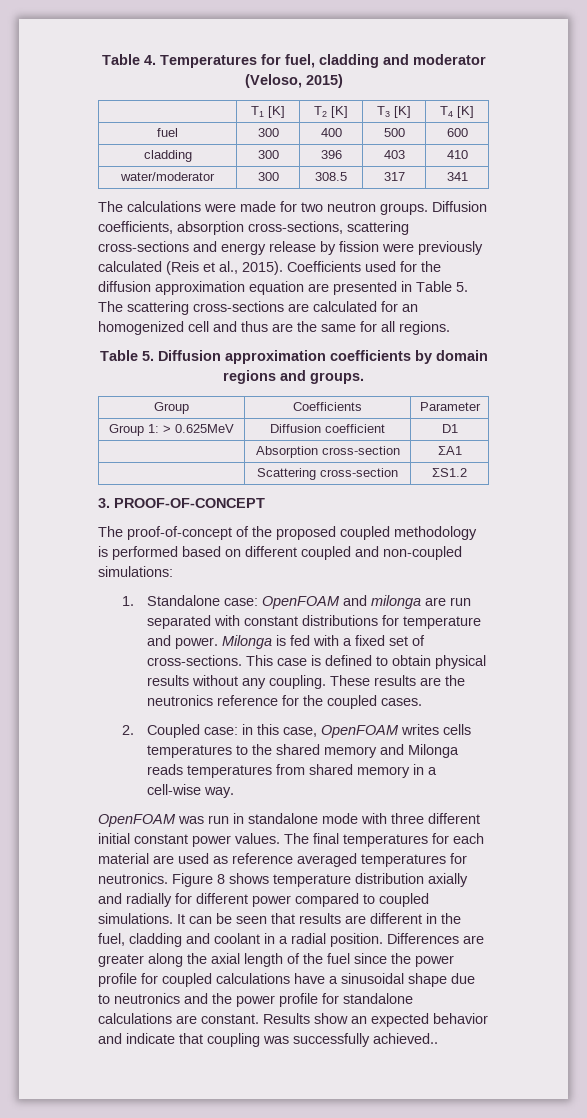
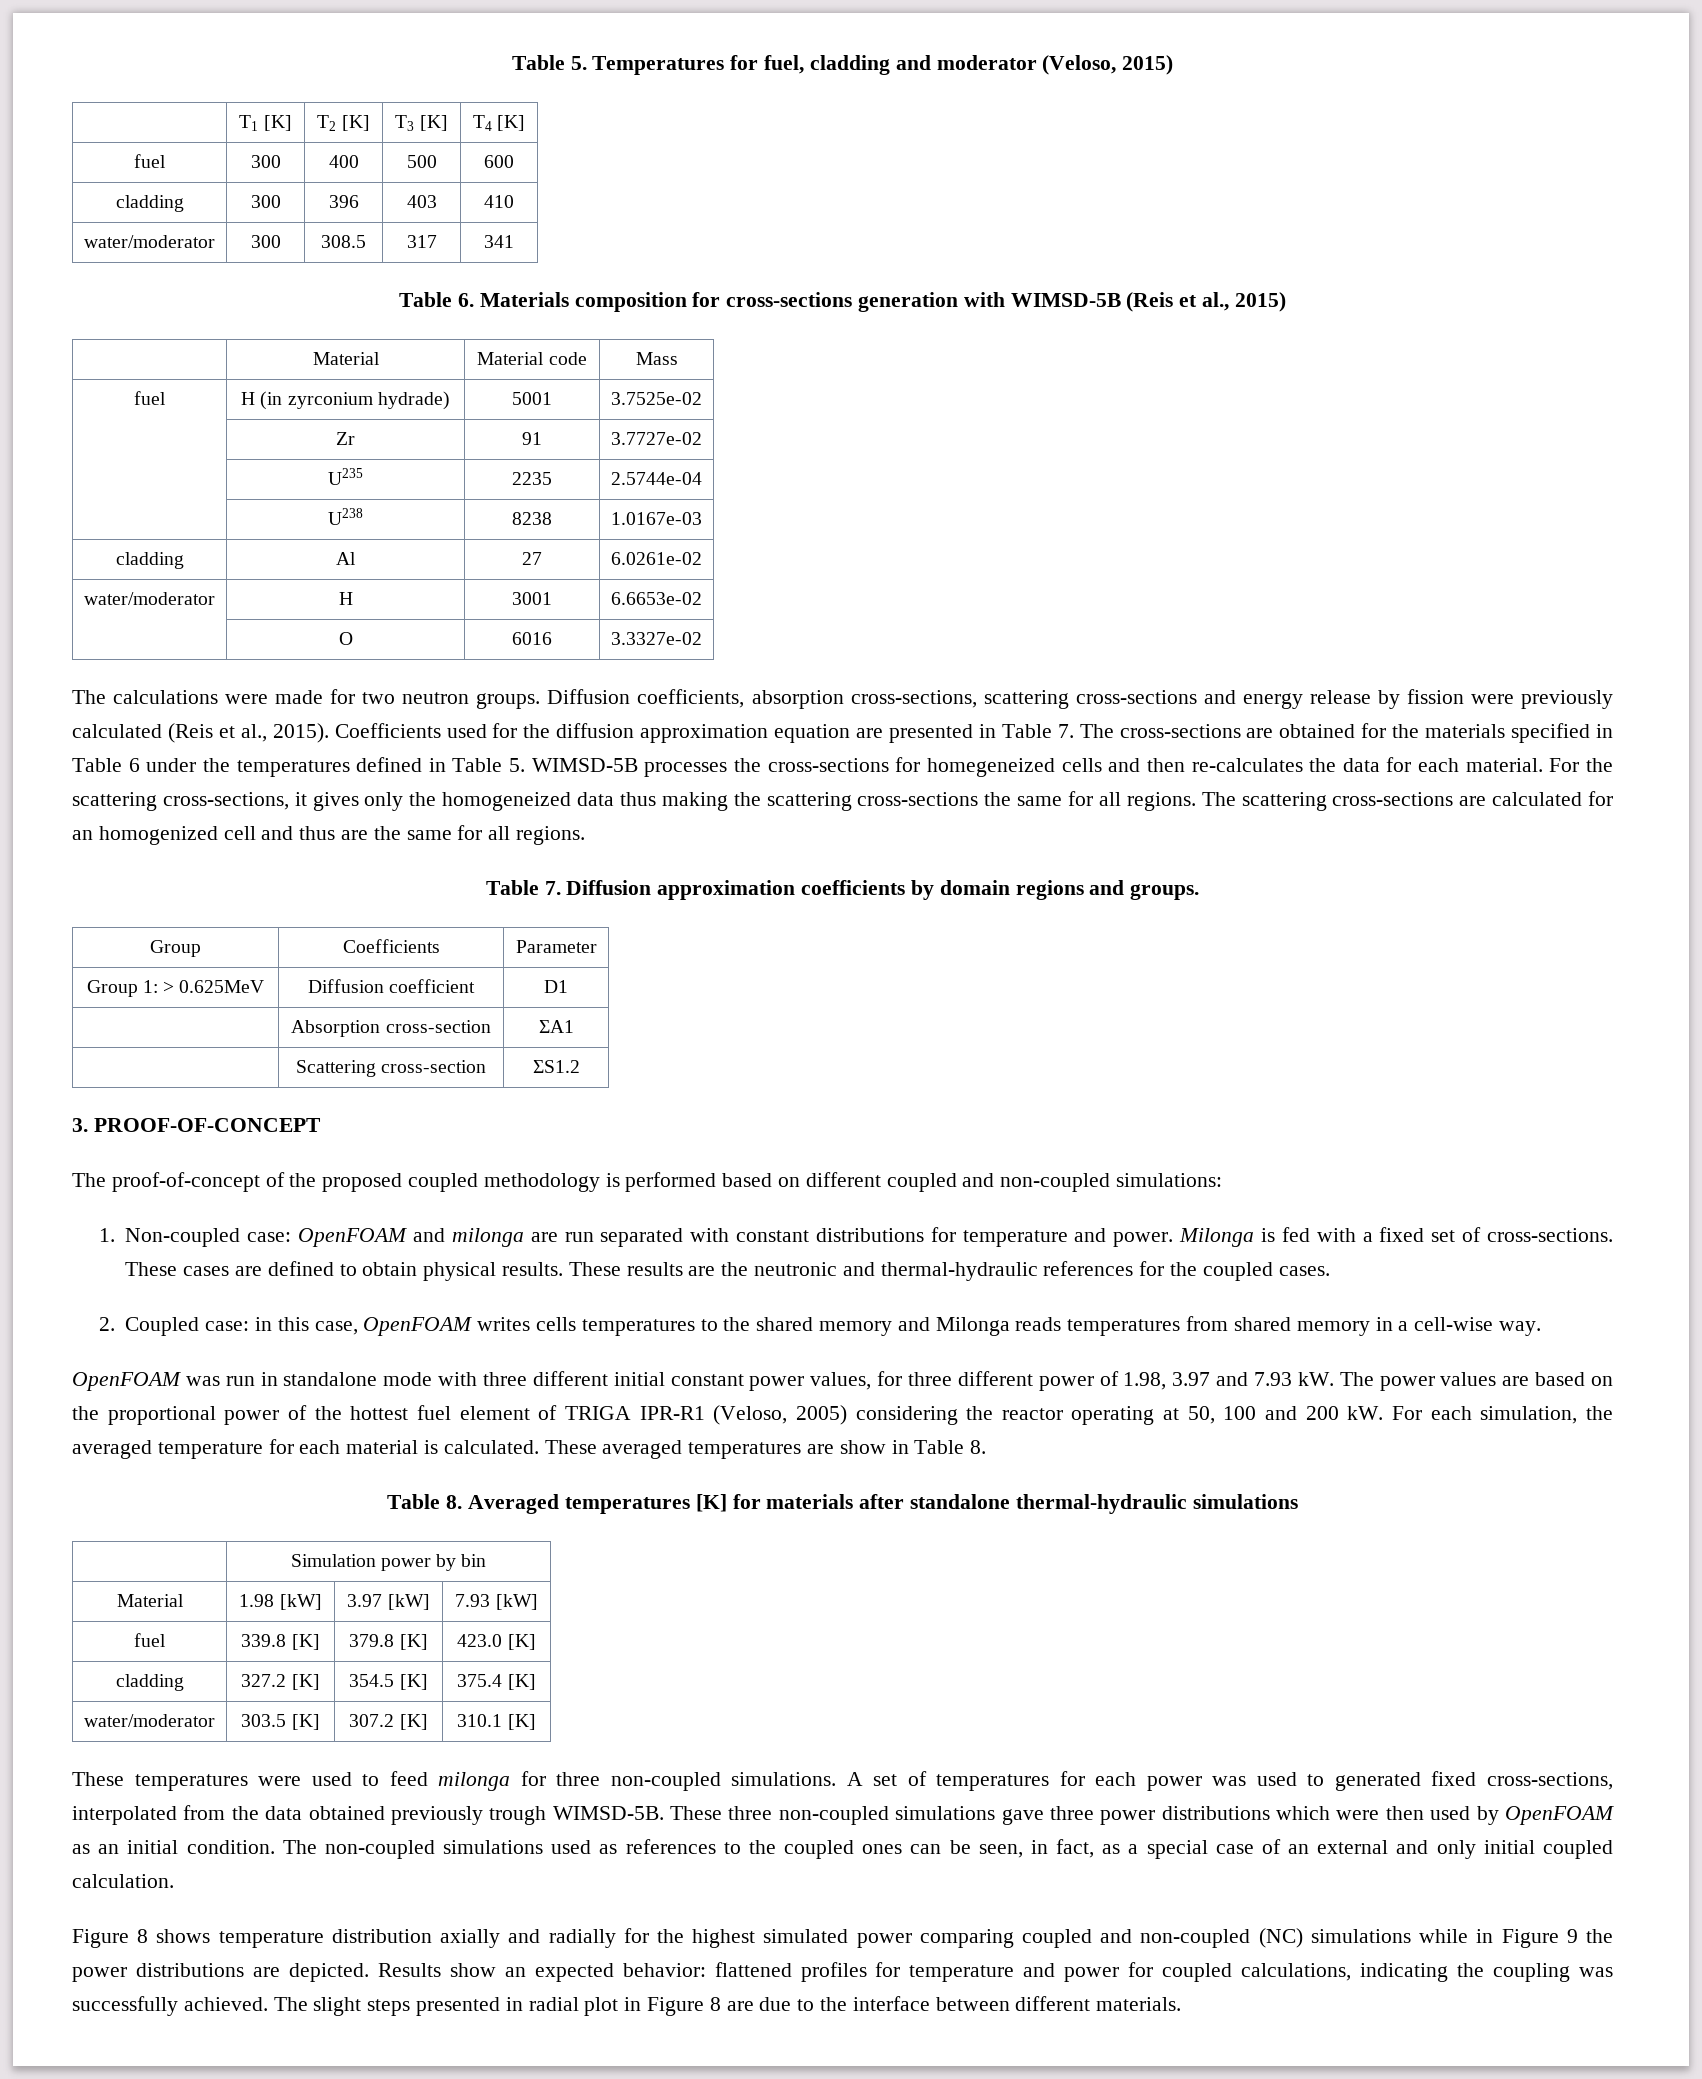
- Table 4. Temperatures for fuel, cladding and moderator (Veloso, 2015)
+ Table 5. Temperatures for fuel, cladding and moderator (Veloso, 2015)
+ Table 6. Materials composition for cross-sections generation with WIMSD-5B (Reis et al., 2015)
+ | Material | Material code | Mass
+ fuel | H (in zyrconium hydrade) | 5001 | 3.7525e-02
+ | Zr | 91 | 3.7727e-02
+ | U235 | 2235 | 2.5744e-04
+ | U238 | 8238 | 1.0167e-03
+ cladding | Al | 27 | 6.0261e-02
+ water/moderator | H | 3001 | 6.6653e-02
+ | O | 6016 | 3.3327e-02
- Coefficients used for the diffusion approximation equation are presented in Table 5. The scattering cross-sections are calculated for an homogenized cell and thus are the same for all regions.
+ Coefficients used for the diffusion approximation equation are presented in Table 7. The cross-sections are obtained for the materials specified in Table 6 under the temperatures defined in Table 5. WIMSD-5B processes the cross-sections for homegeneized cells and then re-calculates the data for each material. For the scattering cross-sections, it gives only the homogeneized data thus making the scattering cross-sections the same for all regions. The scattering cross-sections are calculated for an homogenized cell and thus are the same for all regions.
- Table 5. Diffusion approximation coefficients by domain regions and groups.
+ Table 7. Diffusion approximation coefficients by domain regions and groups.
- 1. Standalone case: OpenFOAM and milonga are run separated with constant distributions for temperature and power.
+ 1. Non-coupled case: OpenFOAM and milonga are run separated with constant distributions for temperature and power.
- This case is defined to obtain physical results without any coupling. These results are the neutronics reference for the coupled cases.
+ These cases are defined to obtain physical results. These results are the neutronic and thermal-hydraulic references for the coupled cases.
- OpenFOAM was run in standalone mode with three different initial constant power values. The final temperatures for each material are used as reference averaged temperatures for neutronics. Figure 8 shows temperature distribution axially and radially for different power compared to coupled simulations. It can be seen that results are different in the fuel, cladding and coolant in a radial position. Differences are greater along the axial length of the fuel since the power profile for coupled calculations have a sinusoidal shape due to neutronics and the power profile for standalone calculations are constant. Results show an expected behavior and indicate that coupling was successfully achieved..
+ OpenFOAM was run in standalone mode with three different initial constant power values, for three different power of 1.98, 3.97 and 7.93 kW. The power values are based on the proportional power of the hottest fuel element of TRIGA IPR-R1 (Veloso, 2005) considering the reactor operating at 50, 100 and 200 kW. For each simulation, the averaged temperature for each material is calculated. These averaged temperatures are show in Table 8.
+ Table 8. Averaged temperatures [K] for materials after standalone thermal-hydraulic simulations
+ | Simulation power by bin
+ Material | 1.98 [kW] | 3.97 [kW] | 7.93 [kW]
+ fuel | 339.8 [K] | 379.8 [K] | 423.0 [K]
+ cladding | 327.2 [K] | 354.5 [K] | 375.4 [K]
+ water/moderator | 303.5 [K] | 307.2 [K] | 310.1 [K]
+ These temperatures were used to feed milonga for three non-coupled simulations. A set of temperatures for each power was used to generated fixed cross-sections, interpolated from the data obtained previously trough WIMSD-5B. These three non-coupled simulations gave three power distributions which were then used by OpenFOAM as an initial condition. The non-coupled simulations used as references to the coupled ones can be seen, in fact, as a special case of an external and only initial coupled calculation.
+ Figure 8 shows temperature distribution axially and radially for the highest simulated power comparing coupled and non-coupled (NC) simulations while in Figure 9 the power distributions are depicted. Results show an expected behavior: flattened profiles for temperature and power for coupled calculations, indicating the coupling was successfully achieved. The slight steps presented in radial plot in Figure 8 are due to the interface between different materials.

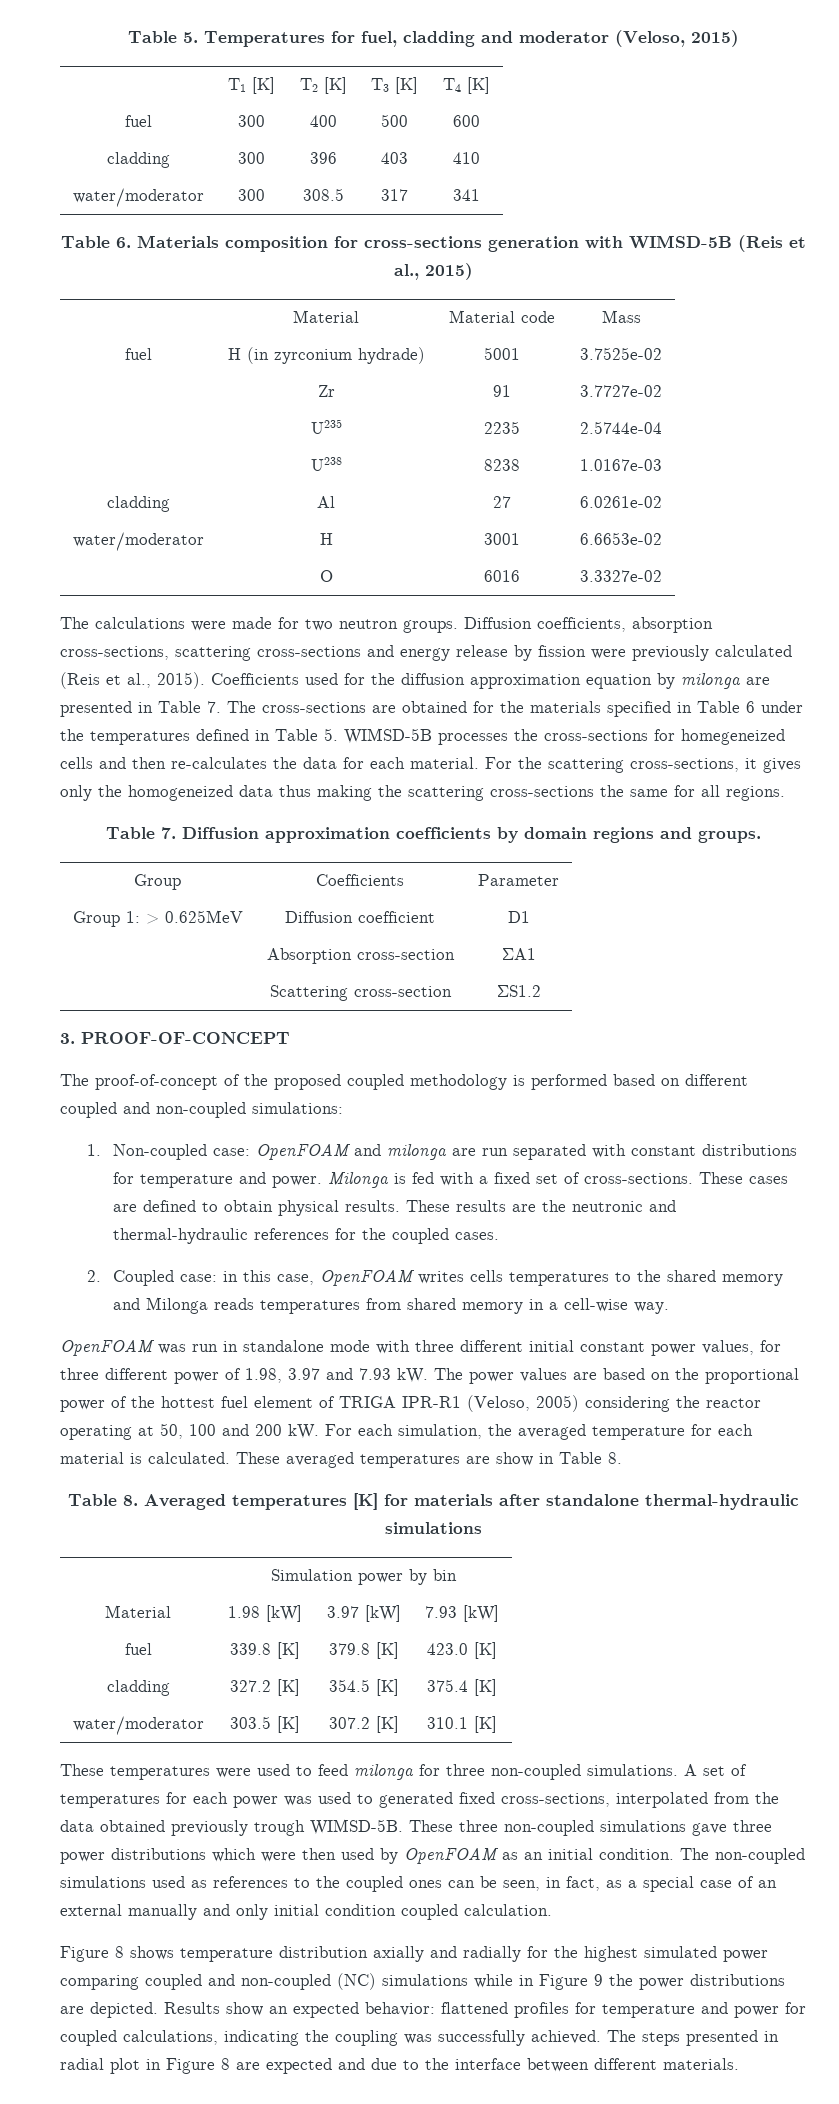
- Coefficients used for the diffusion approximation equation are presented in Table 7. The cross-sections are obtained for the materials specified in Table 6 under the temperatures defined in Table 5. WIMSD-5B processes the cross-sections for homegeneized cells and then re-calculates the data for each material.
+ Coefficients used for the diffusion approximation equation by milonga are presented in Table 7. The cross-sections are obtained for the materials specified in Table 6 under the temperatures defined in Table 5. WIMSD-5B processes the cross-sections for homegeneized cells and then re-calculates the data for each material.
- The scattering cross-sections are calculated for an homogenized cell and thus are the same for all regions.
- The non-coupled simulations used as references to the coupled ones can be seen, in fact, as a special case of an external and only initial coupled calculation.
+ The non-coupled simulations used as references to the coupled ones can be seen, in fact, as a special case of an external manually and only initial condition coupled calculation.
- The slight steps presented in radial plot in Figure 8 are due to the interface between different materials.
+ The steps presented in radial plot in Figure 8 are expected and due to the interface between different materials.

